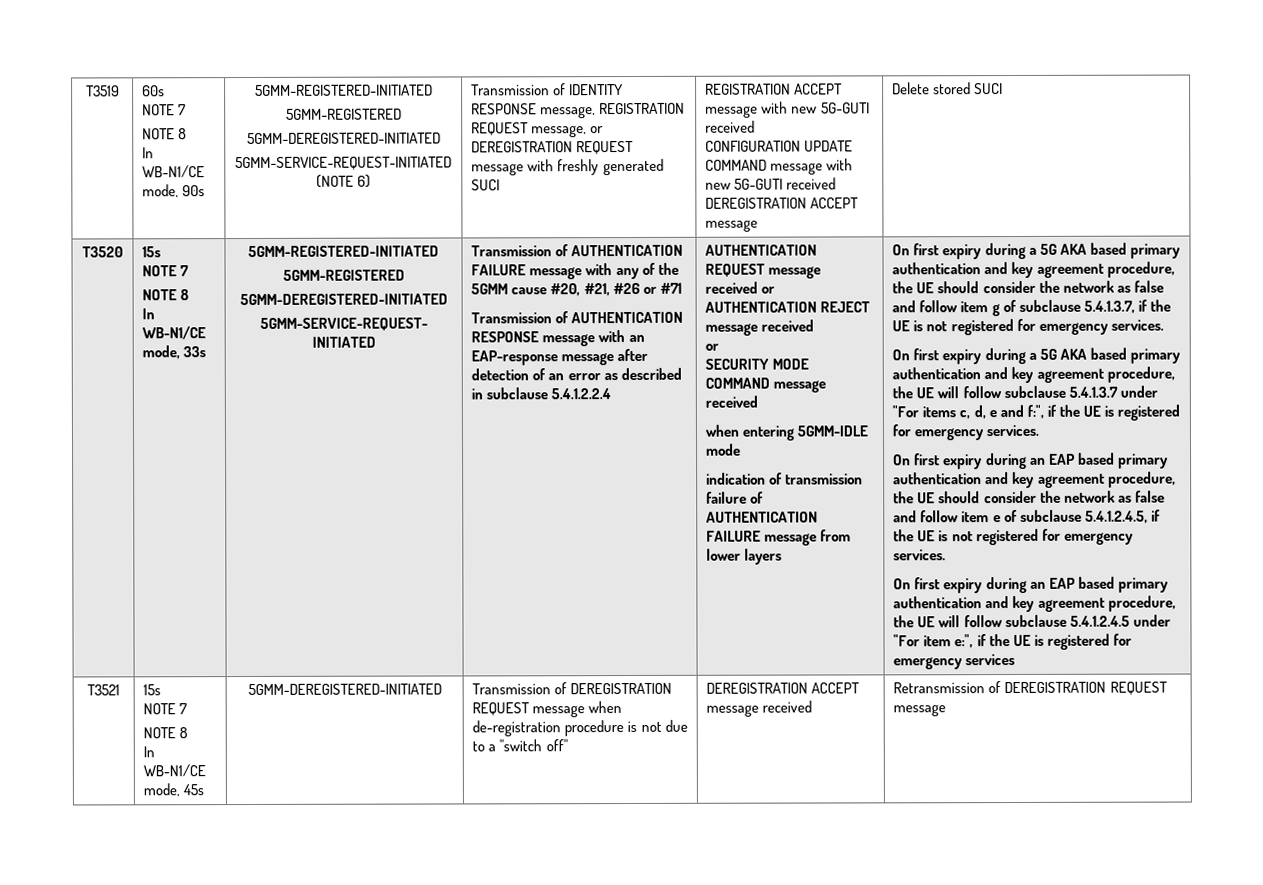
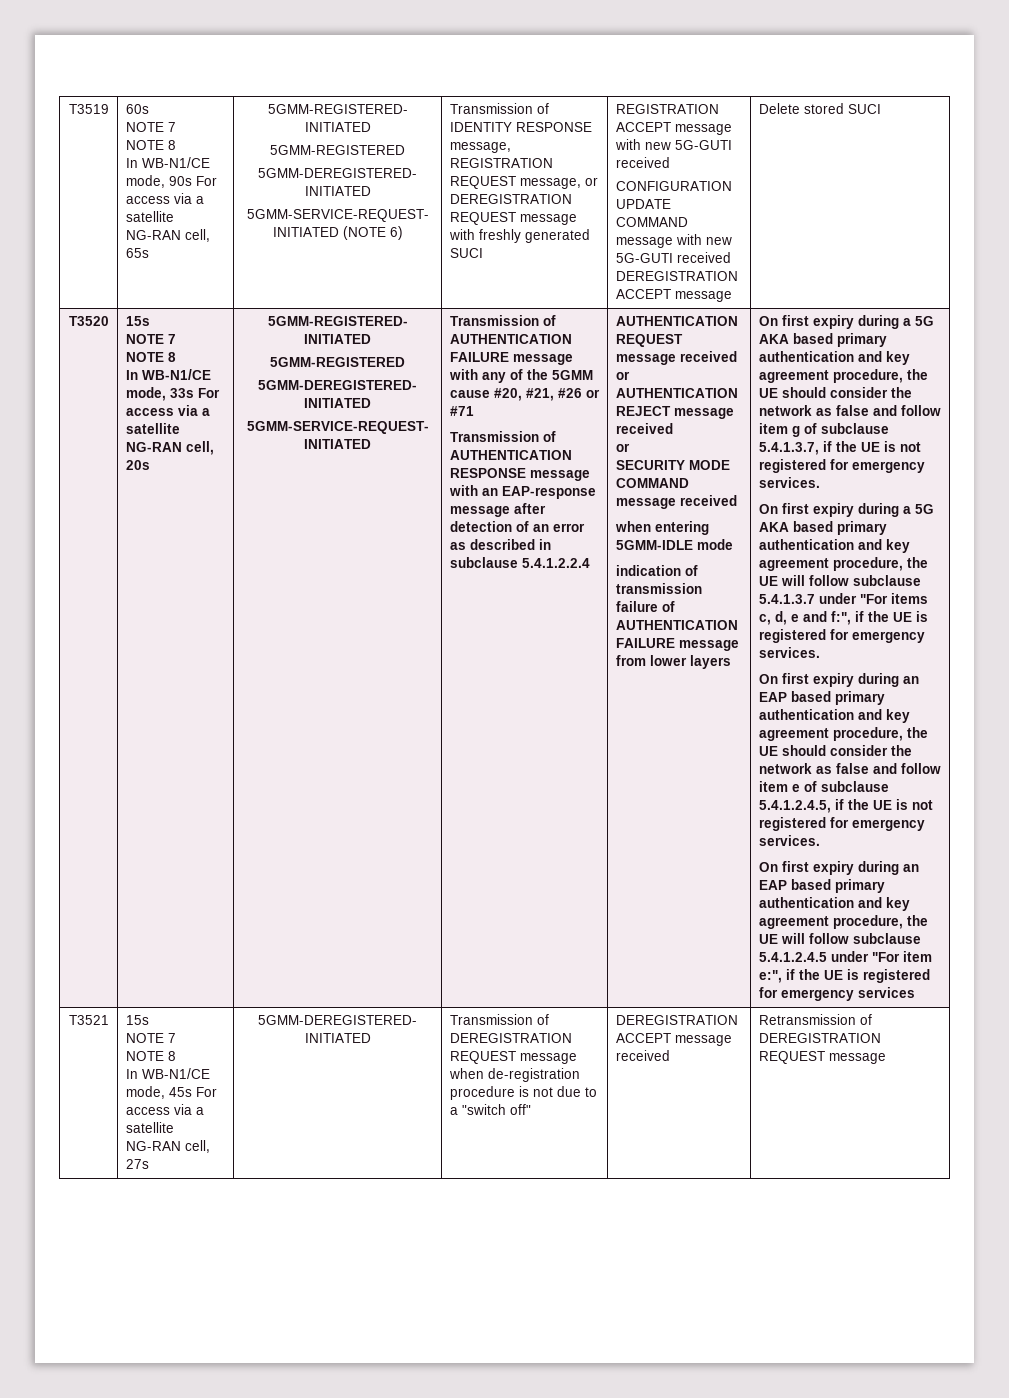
- In WB-N1/CE mode, 90s
+ In WB-N1/CE mode, 90s For access via a satellite NG-RAN cell, 65s
- In WB-N1/CE mode, 33s
+ In WB-N1/CE mode, 33s For access via a satellite NG-RAN cell, 20s
- In WB-N1/CE mode, 45s
+ In WB-N1/CE mode, 45s For access via a satellite NG-RAN cell, 27s

